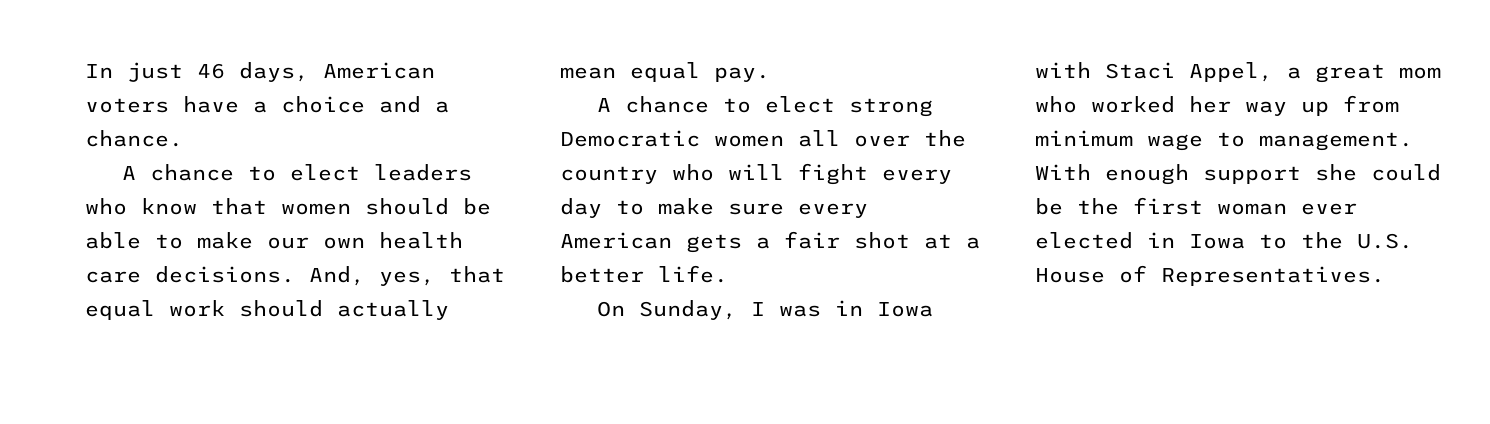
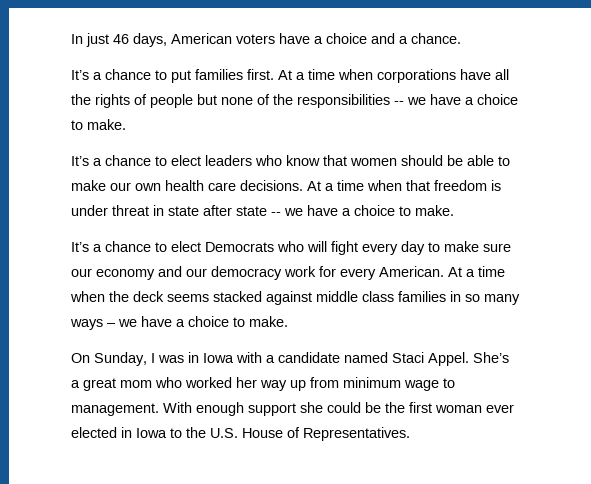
- A chance to elect leaders who know that women should be able to make our own health care decisions.
+ It’s a chance to put families first. At a time when corporations have all the rights of people but none of the responsibilities -- we have a choice to make.
+ It’s a chance to elect leaders who know that women should be able to make our own health care decisions.
- And, yes, that equal work should actually mean equal pay.
- A chance to elect strong Democratic women all over the country who will fight every day to make sure every American gets a fair shot at a better life.
+ At a time when that freedom is under threat in state after state -- we have a choice to make.
+ It’s a chance to elect Democrats who will fight every day to make sure our economy and our democracy work for every American. At a time when the deck seems stacked against middle class families in so many ways – we have a choice to make.
- On Sunday, I was in Iowa with Staci Appel, a great mom who worked her way up from minimum wage to management.
+ On Sunday, I was in Iowa with a candidate named Staci Appel. She’s a great mom who worked her way up from minimum wage to management.

